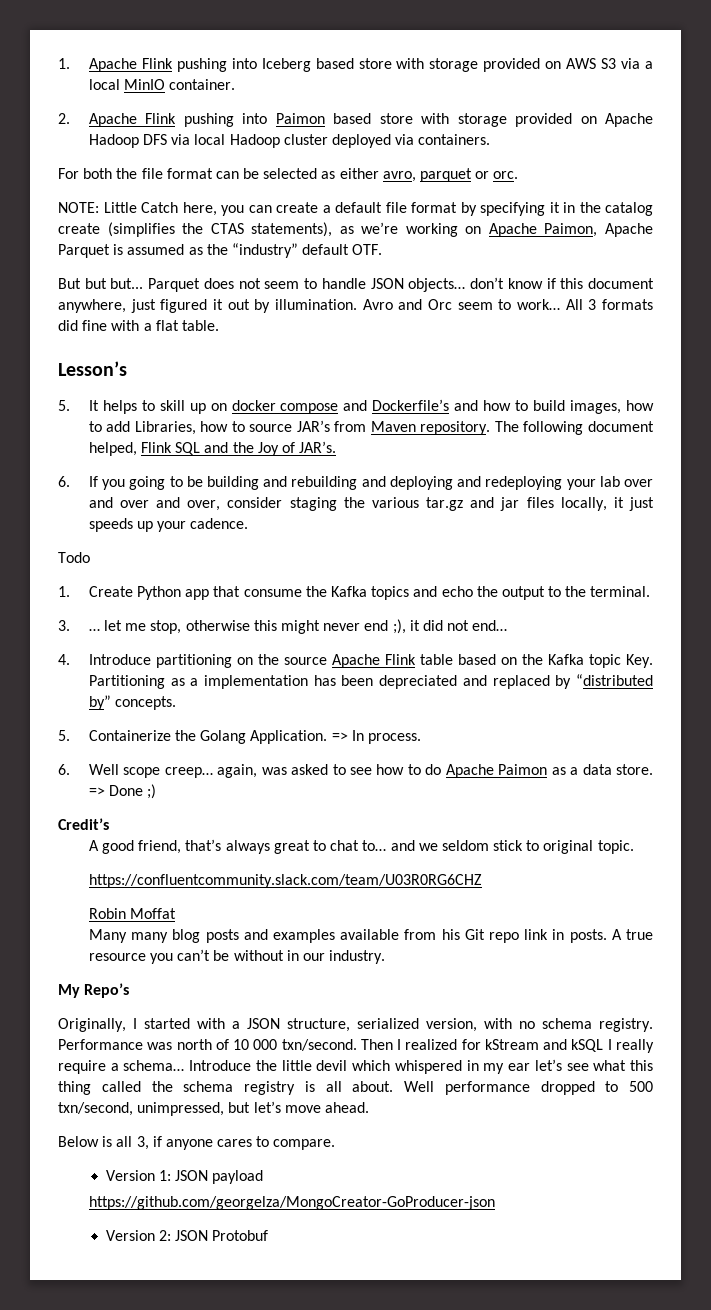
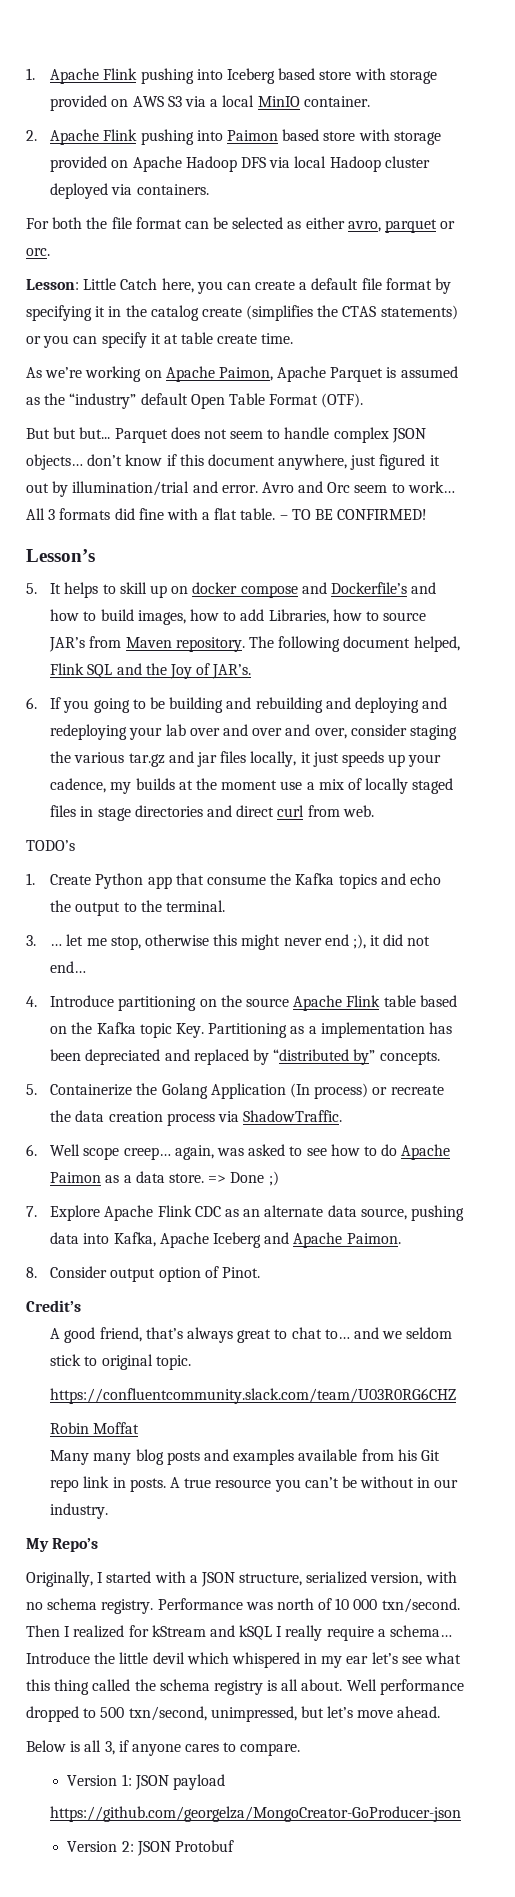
- NOTE: Little Catch here, you can create a default file format by specifying it in the catalog create (simplifies the CTAS statements), as we’re working on Apache Paimon, Apache Parquet is assumed as the “industry” default OTF.
+ Lesson: Little Catch here, you can create a default file format by specifying it in the catalog create (simplifies the CTAS statements) or you can specify it at table create time.
+ As we’re working on Apache Paimon, Apache Parquet is assumed as the “industry” default Open Table Format (OTF).
- Parquet does not seem to handle JSON objects… don’t know if this document anywhere, just figured it out by illumination.
+ Parquet does not seem to handle complex JSON objects… don’t know if this document anywhere, just figured it out by illumination/trial and error.
+ – TO BE CONFIRMED!
- 6. If you going to be building and rebuilding and deploying and redeploying your lab over and over and over, consider staging the various tar.gz and jar files locally, it just speeds up your cadence.
- Todo
+ 6. If you going to be building and rebuilding and deploying and redeploying your lab over and over and over, consider staging the various tar.gz and jar files locally, it just speeds up your cadence, my builds at the moment use a mix of locally staged files in stage directories and direct curl from web.
+ TODO’s
- 5. Containerize the Golang Application. => In process.
+ 5. Containerize the Golang Application (In process) or recreate the data creation process via ShadowTraffic.
+ 7. Explore Apache Flink CDC as an alternate data source, pushing data into Kafka, Apache Iceberg and Apache Paimon.
+ 8. Consider output option of Pinot.

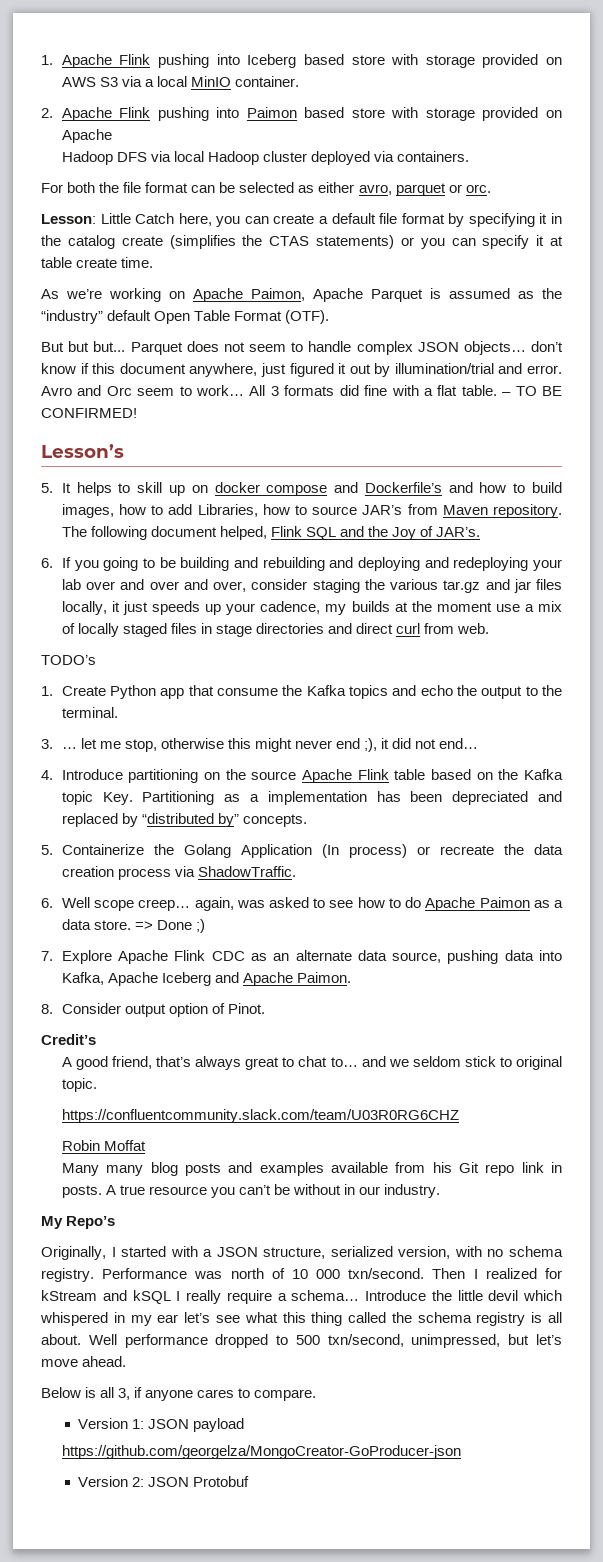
- 2. Apache Flink pushing into Paimon based store with storage provided on Apache Hadoop DFS via local Hadoop cluster deployed via containers.
+ 2. Apache Flink pushing into Paimon based store with storage provided on Apache
+ Hadoop DFS via local Hadoop cluster deployed via containers.

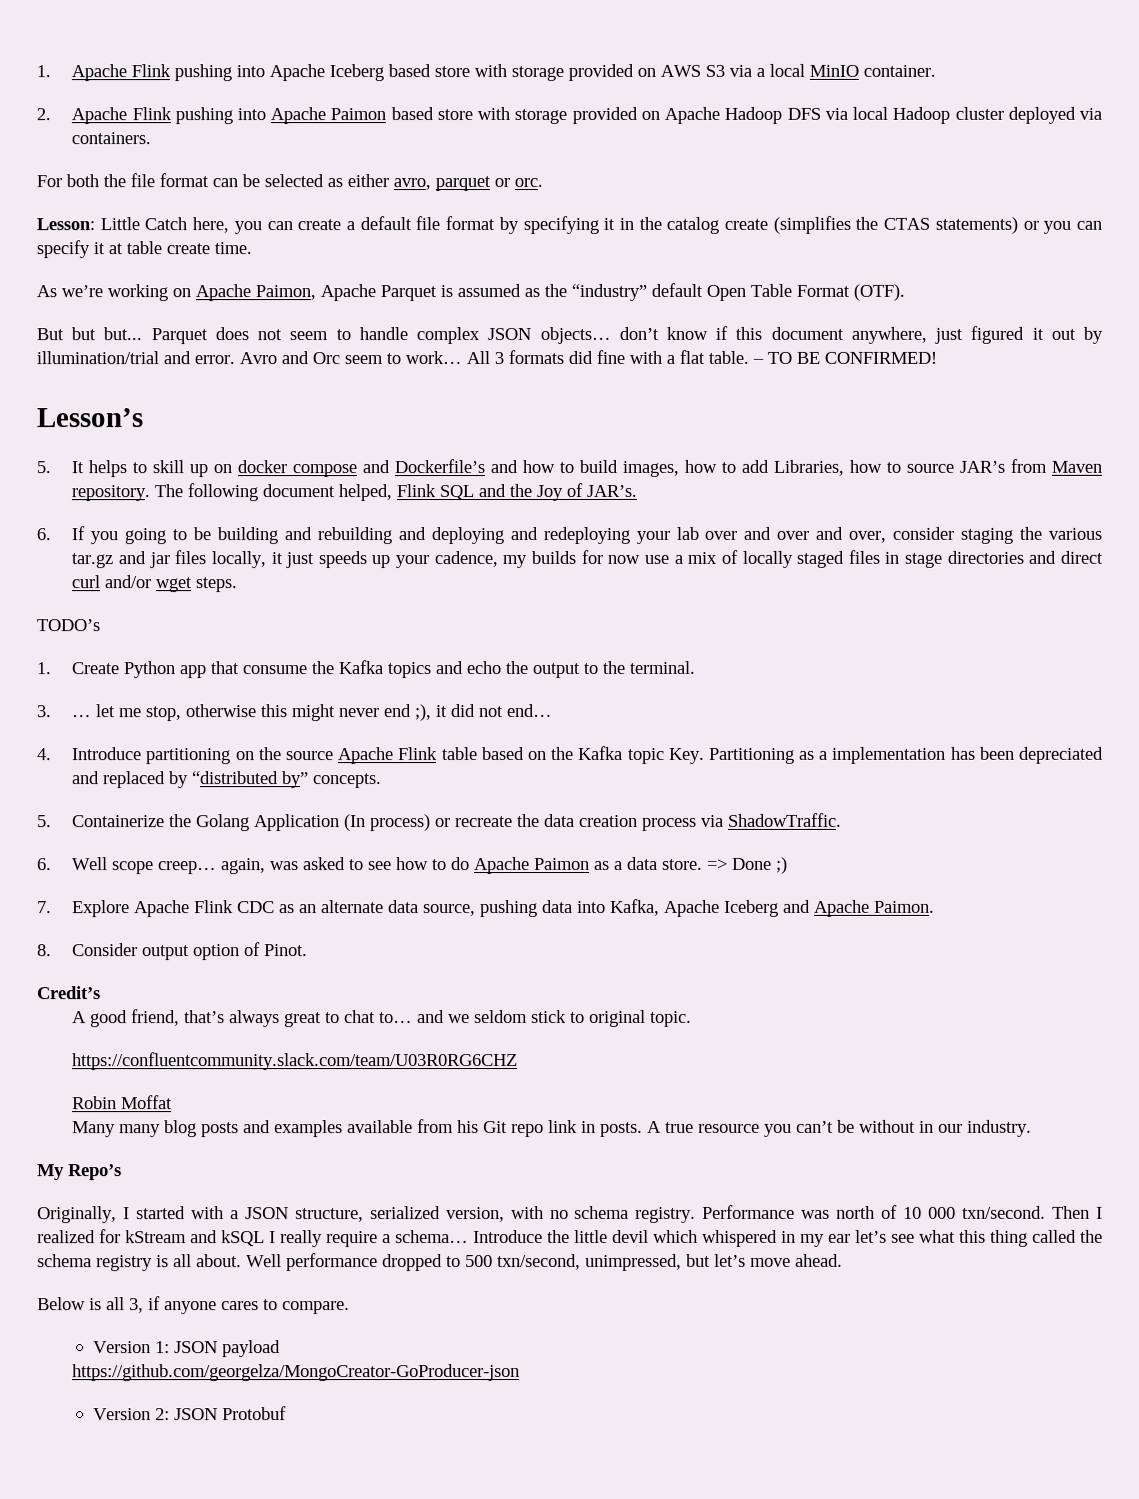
- 1. Apache Flink pushing into Iceberg based store with storage provided on AWS S3 via a local MinIO container.
+ 1. Apache Flink pushing into Apache Iceberg based store with storage provided on AWS S3 via a local MinIO container.
- 2. Apache Flink pushing into Paimon based store with storage provided on Apache
- Hadoop DFS via local Hadoop cluster deployed via containers.
+ 2. Apache Flink pushing into Apache Paimon based store with storage provided on Apache Hadoop DFS via local Hadoop cluster deployed via containers.
- 6. If you going to be building and rebuilding and deploying and redeploying your lab over and over and over, consider staging the various tar.gz and jar files locally, it just speeds up your cadence, my builds at the moment use a mix of locally staged files in stage directories and direct curl from web.
+ 6. If you going to be building and rebuilding and deploying and redeploying your lab over and over and over, consider staging the various tar.gz and jar files locally, it just speeds up your cadence, my builds for now use a mix of locally staged files in stage directories and direct curl and/or wget steps.

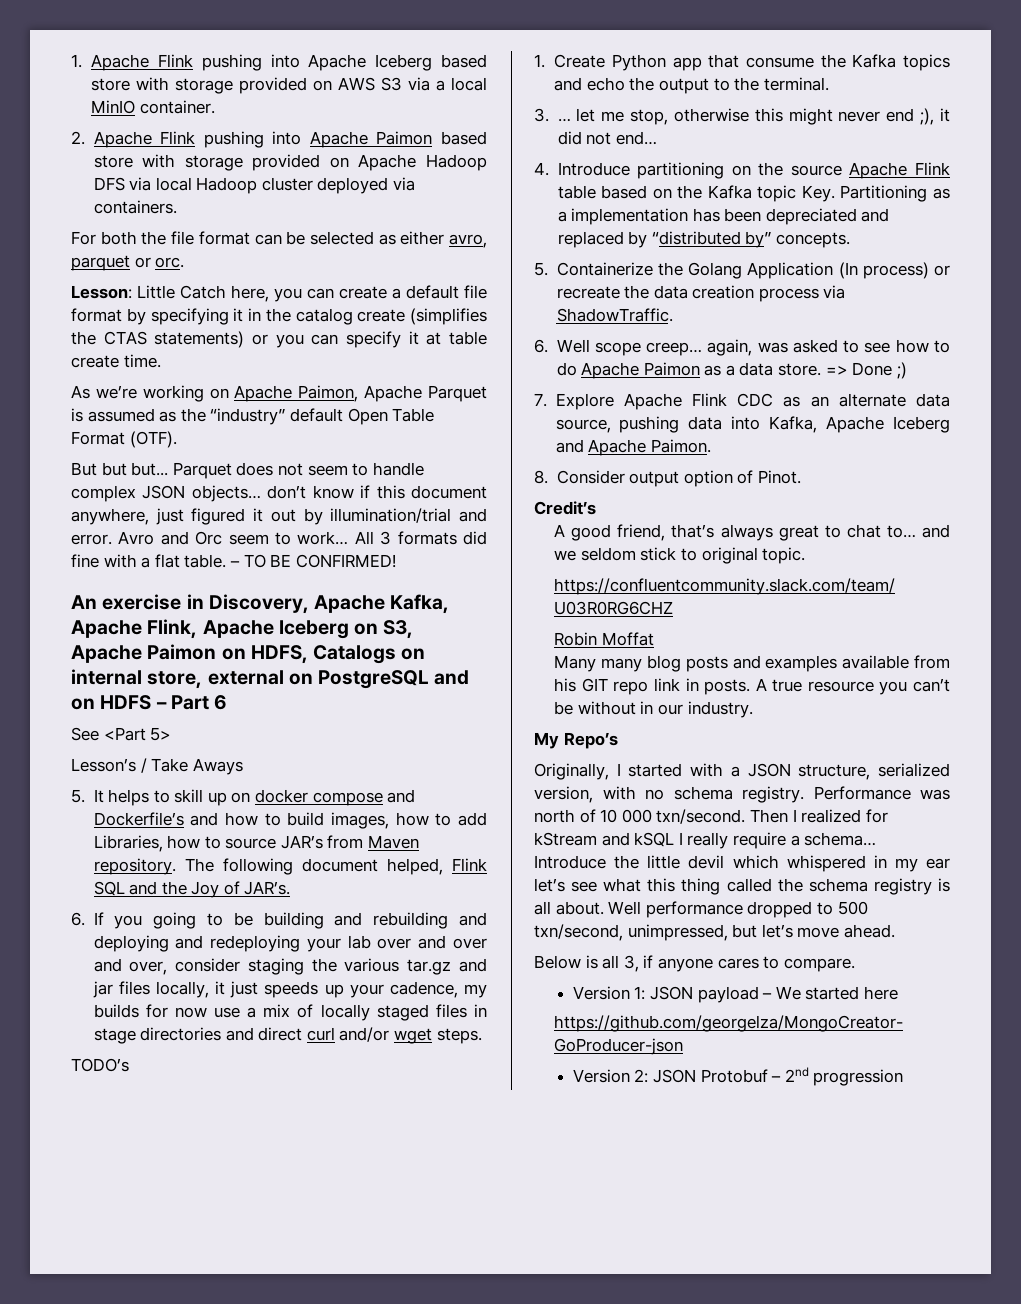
- Lesson’s
+ An exercise in Discovery, Apache Kafka, Apache Flink, Apache Iceberg on S3, Apache Paimon on HDFS, Catalogs on internal store, external on PostgreSQL and on HDFS – Part 6
+ See <Part 5>
+ Lesson’s / Take Aways
- Many many blog posts and examples available from his Git repo link in posts.
+ Many many blog posts and examples available from his GIT repo link in posts.
- Version 1: JSON payload
+ Version 1: JSON payload – We started here
- Version 2: JSON Protobuf
+ Version 2: JSON Protobuf – 2nd progression

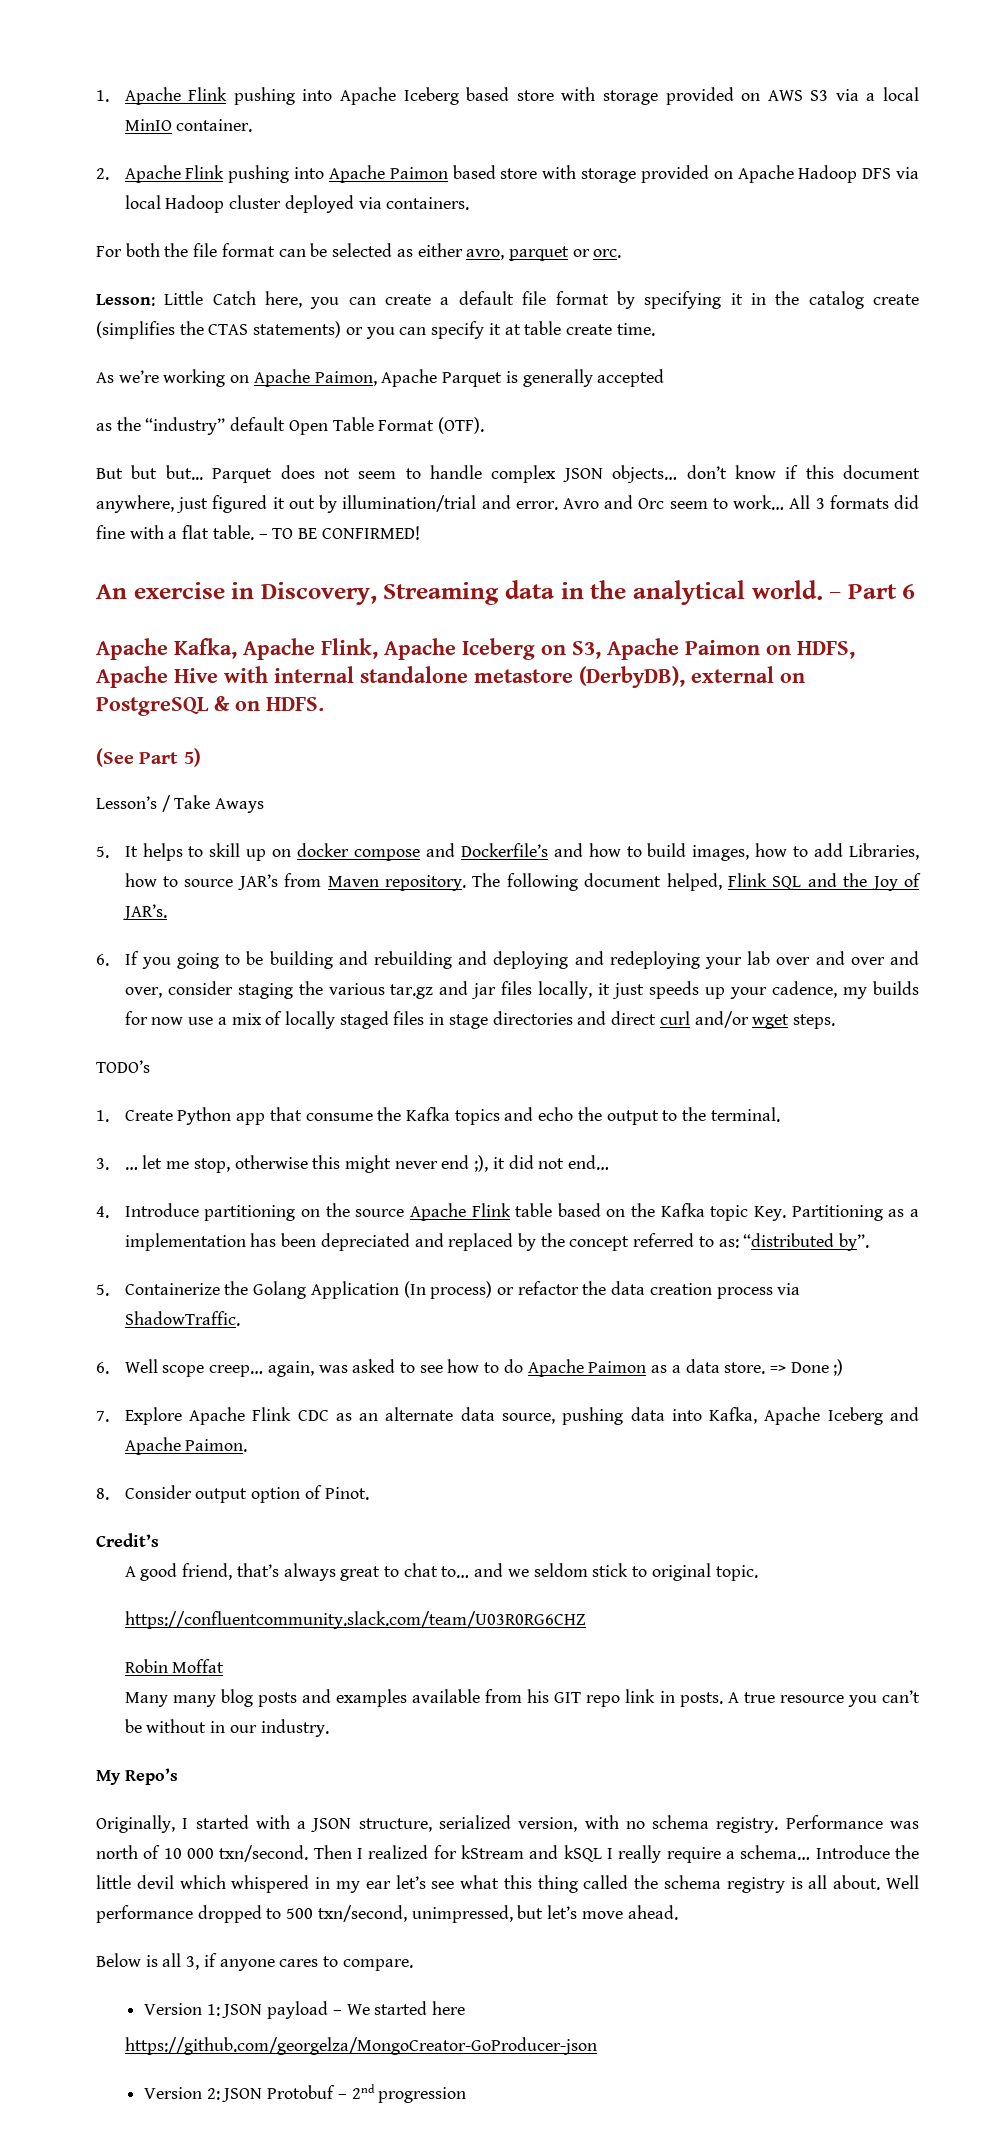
- As we’re working on Apache Paimon, Apache Parquet is assumed as the “industry” default Open Table Format (OTF).
+ As we’re working on Apache Paimon, Apache Parquet is generally accepted
+ as the “industry” default Open Table Format (OTF).
- An exercise in Discovery, Apache Kafka, Apache Flink, Apache Iceberg on S3, Apache Paimon on HDFS, Catalogs on internal store, external on PostgreSQL and on HDFS – Part 6
- See <Part 5>
+ An exercise in Discovery, Streaming data in the analytical world. – Part 6
+ Apache Kafka, Apache Flink, Apache Iceberg on S3, Apache Paimon on HDFS, Apache Hive with internal standalone metastore (DerbyDB), external on PostgreSQL & on HDFS.
+ (See Part 5)
- 4. Introduce partitioning on the source Apache Flink table based on the Kafka topic Key. Partitioning as a implementation has been depreciated and replaced by “distributed by” concepts.
+ 4. Introduce partitioning on the source Apache Flink table based on the Kafka topic Key. Partitioning as a implementation has been depreciated and replaced by the concept referred to as: “distributed by”.
- 5. Containerize the Golang Application (In process) or recreate the data creation process via ShadowTraffic.
+ 5. Containerize the Golang Application (In process) or refactor the data creation process via ShadowTraffic.

